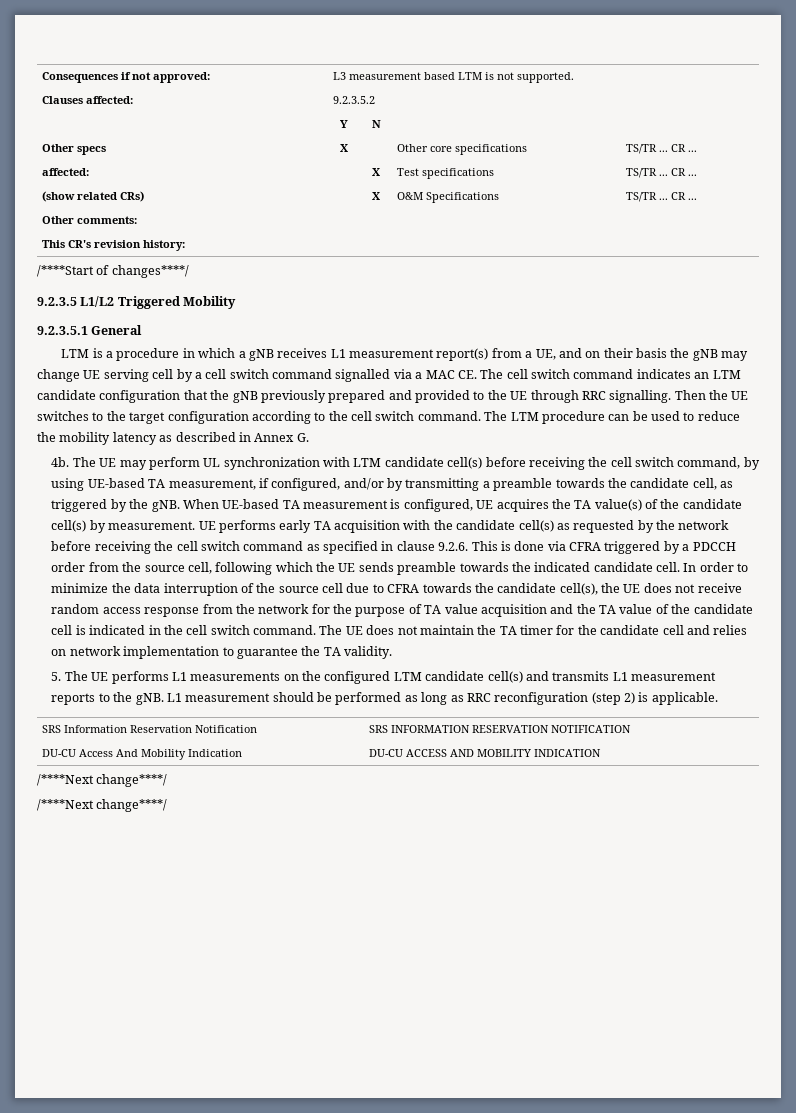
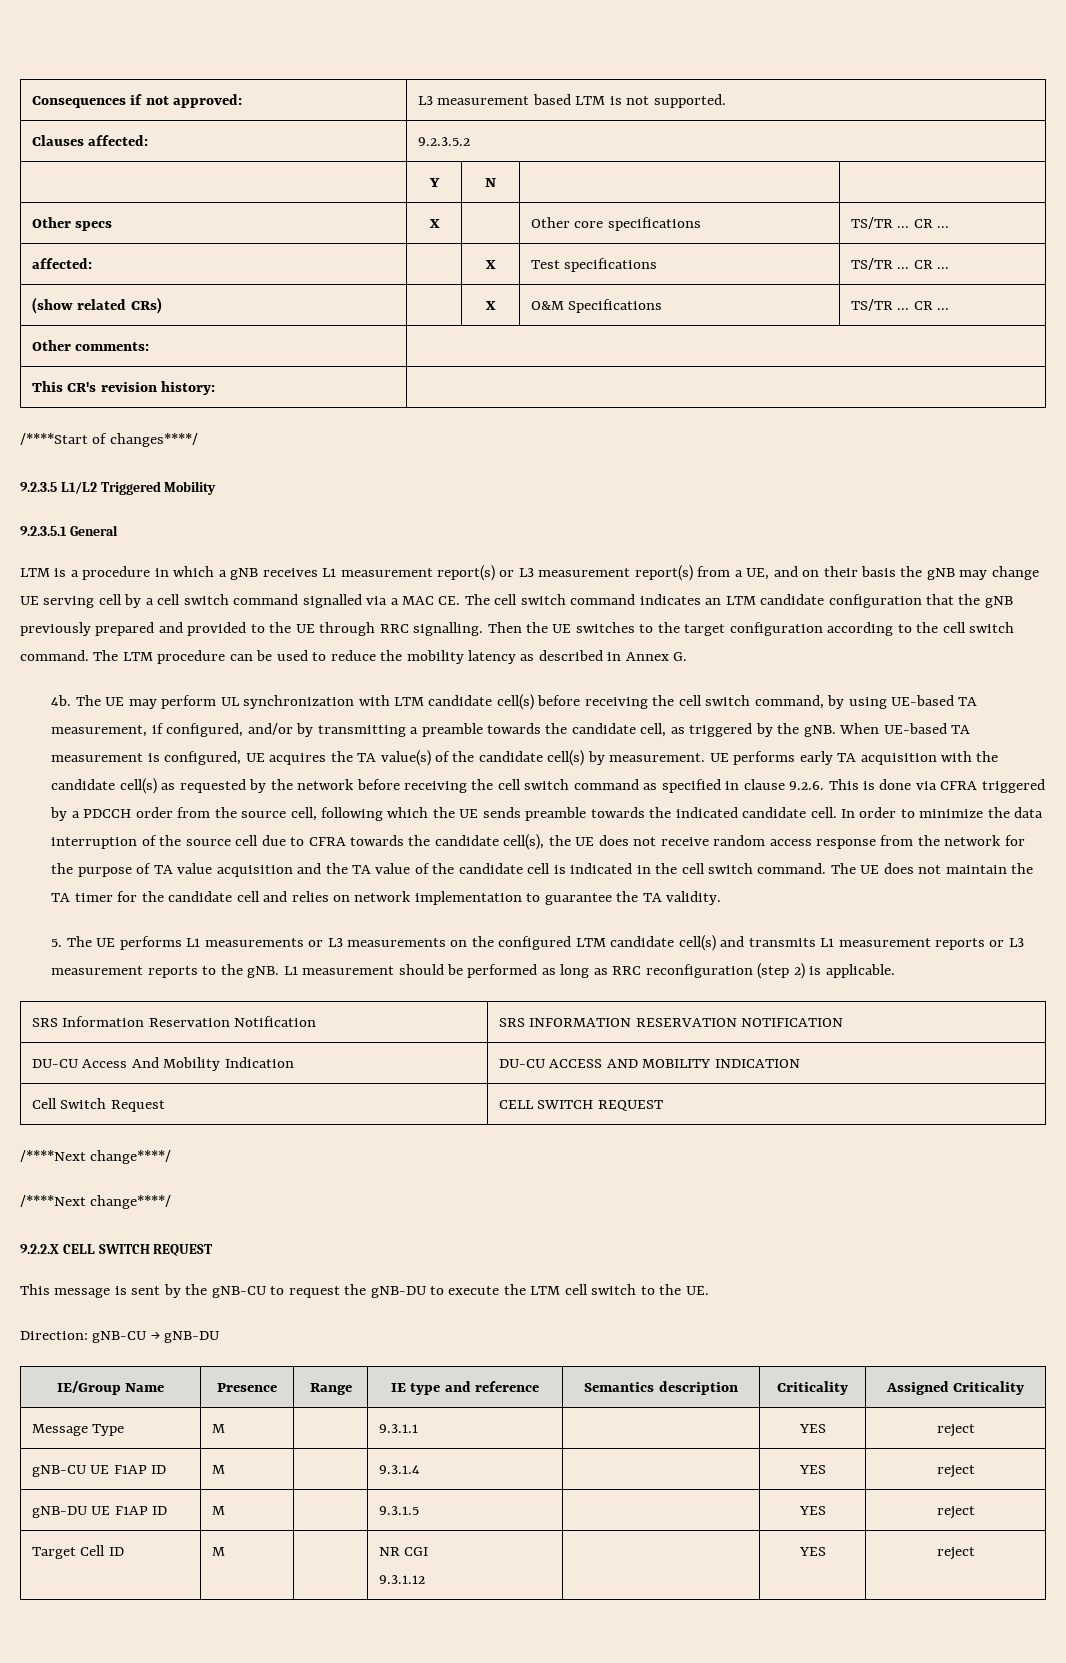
- LTM is a procedure in which a gNB receives L1 measurement report(s) from a UE, and on their basis the gNB may change UE serving cell by a cell switch command signalled via a MAC CE. The cell switch command indicates an LTM candidate configuration that the gNB previously prepared and provided to the UE through RRC signalling.
+ LTM is a procedure in which a gNB receives L1 measurement report(s) or L3 measurement report(s) from a UE, and on their basis the gNB may change UE serving cell by a cell switch command signalled via a MAC CE. The cell switch command indicates an LTM candidate configuration that the gNB previously prepared and provided to the UE through RRC signalling.
- 5. The UE performs L1 measurements on the configured LTM candidate cell(s) and transmits L1 measurement reports to the gNB.
+ 5. The UE performs L1 measurements or L3 measurements on the configured LTM candidate cell(s) and transmits L1 measurement reports or L3 measurement reports to the gNB.
  DU-CU Access And Mobility Indication | DU-CU ACCESS AND MOBILITY INDICATION
+ Cell Switch Request | CELL SWITCH REQUEST
  /****Next change****/
  /****Next change****/
+ 9.2.2.X CELL SWITCH REQUEST
+ This message is sent by the gNB-CU to request the gNB-DU to execute the LTM cell switch to the UE.
+ Direction: gNB-CU → gNB-DU
+ IE/Group Name | Presence | Range | IE type and reference | Semantics description | Criticality | Assigned Criticality
+ Message Type | M | | 9.3.1.1 | | YES | reject
+ gNB-CU UE F1AP ID | M | | 9.3.1.4 | | YES | reject
+ gNB-DU UE F1AP ID | M | | 9.3.1.5 | | YES | reject
+ Target Cell ID | M | | NR CGI
+ 9.3.1.12 | | YES | reject

